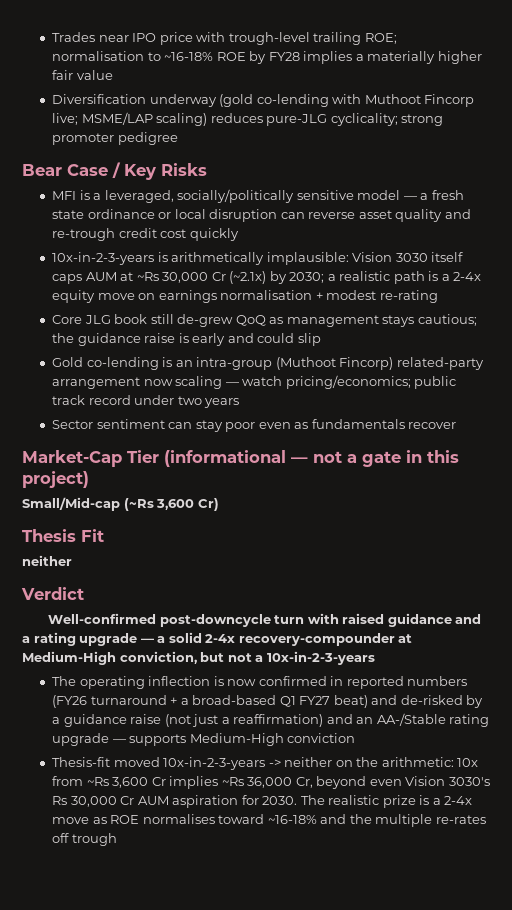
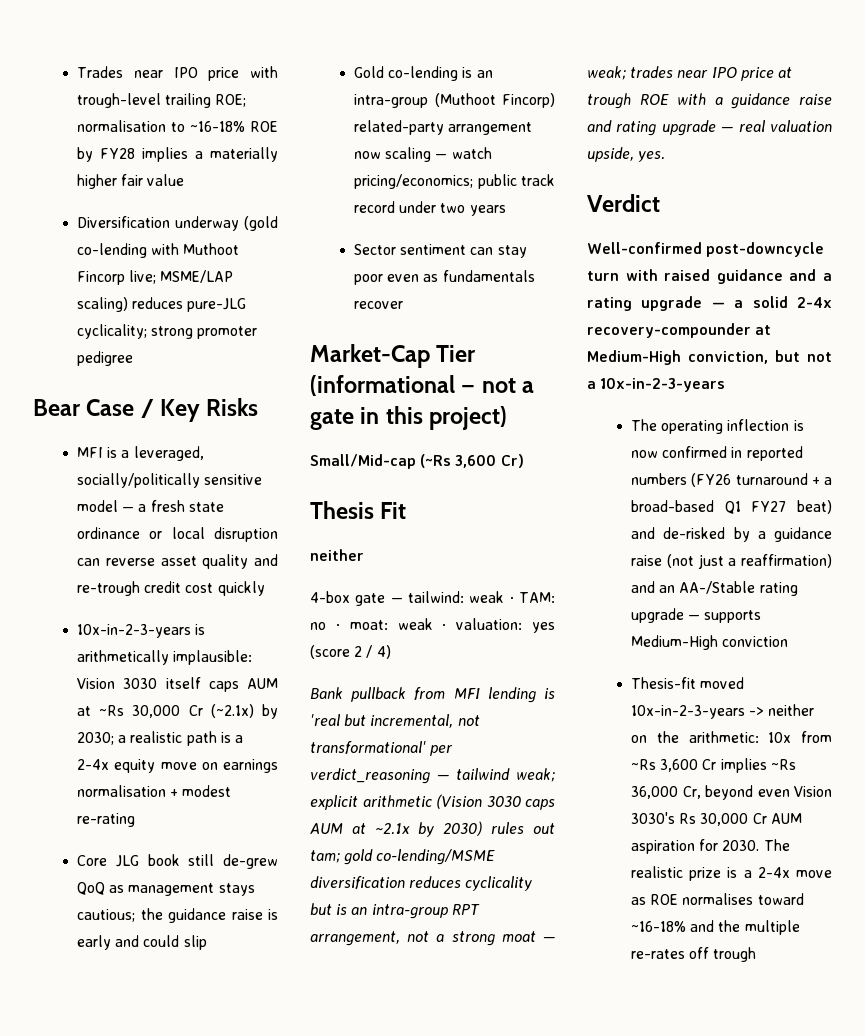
+ 4-box gate — tailwind: weak · TAM: no · moat: weak · valuation: yes (score 2 / 4)
+ Bank pullback from MFI lending is 'real but incremental, not transformational' per verdict_reasoning — tailwind weak; explicit arithmetic (Vision 3030 caps AUM at ~2.1x by 2030) rules out tam; gold co-lending/MSME diversification reduces cyclicality but is an intra-group RPT arrangement, not a strong moat — weak; trades near IPO price at trough ROE with a guidance raise and rating upgrade — real valuation upside, yes.

